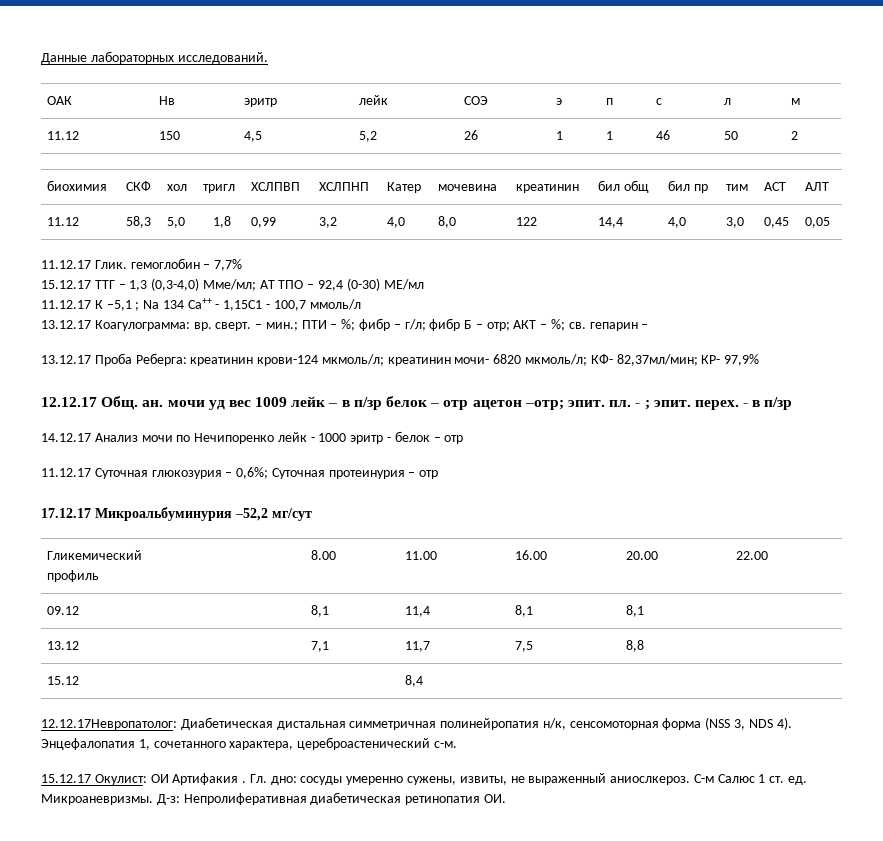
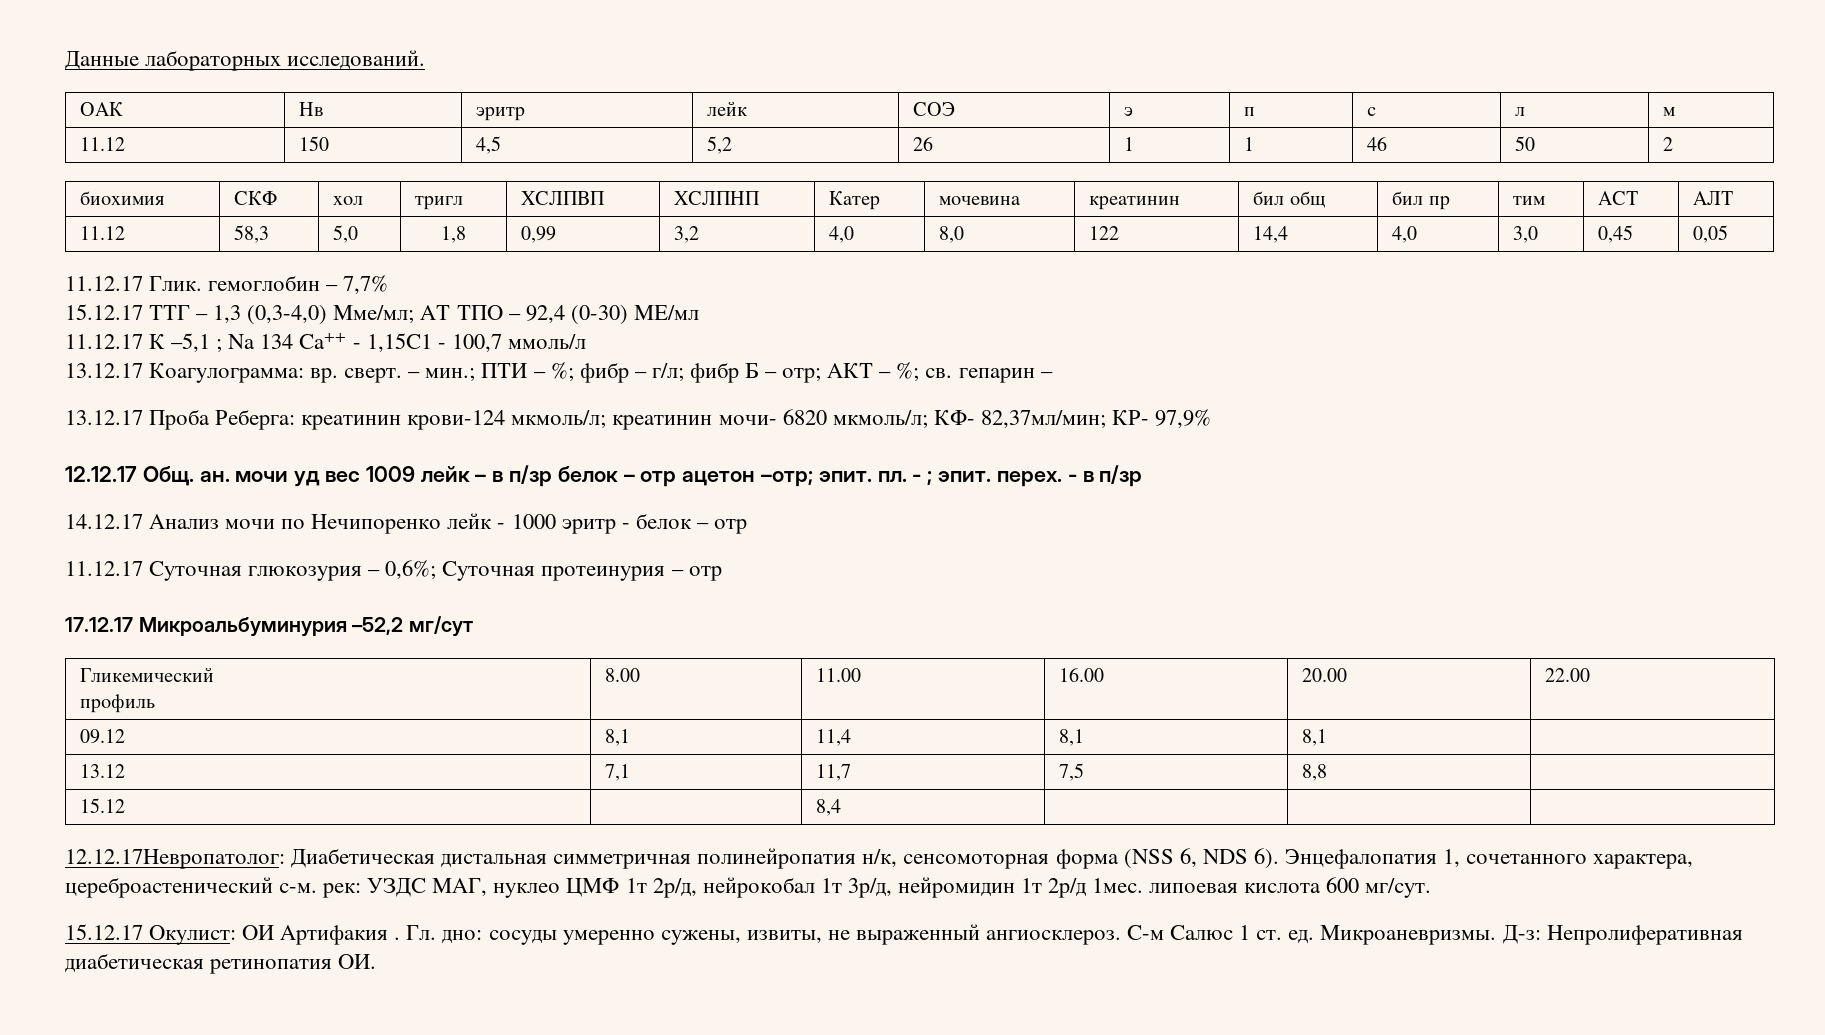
- 12.12.17Невропатолог: Диабетическая дистальная симметричная полинейропатия н/к, сенсомоторная форма (NSS 3, NDS 4).
+ 12.12.17Невропатолог: Диабетическая дистальная симметричная полинейропатия н/к, сенсомоторная форма (NSS 6, NDS 6).
- Энцефалопатия 1, сочетанного характера, цереброастенический с-м.
+ Энцефалопатия 1, сочетанного характера, цереброастенический с-м. рек: УЗДС МАГ, нуклео ЦМФ 1т 2р/д, нейрокобал 1т 3р/д, нейромидин 1т 2р/д 1мес. липоевая кислота 600 мг/сут.
- Гл. дно: сосуды умеренно сужены, извиты, не выраженный аниослкероз.
+ Гл. дно: сосуды умеренно сужены, извиты, не выраженный ангиосклероз.

